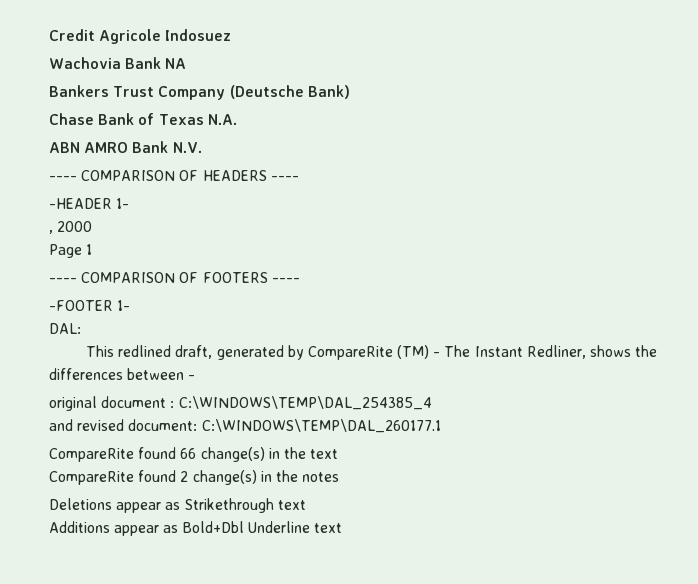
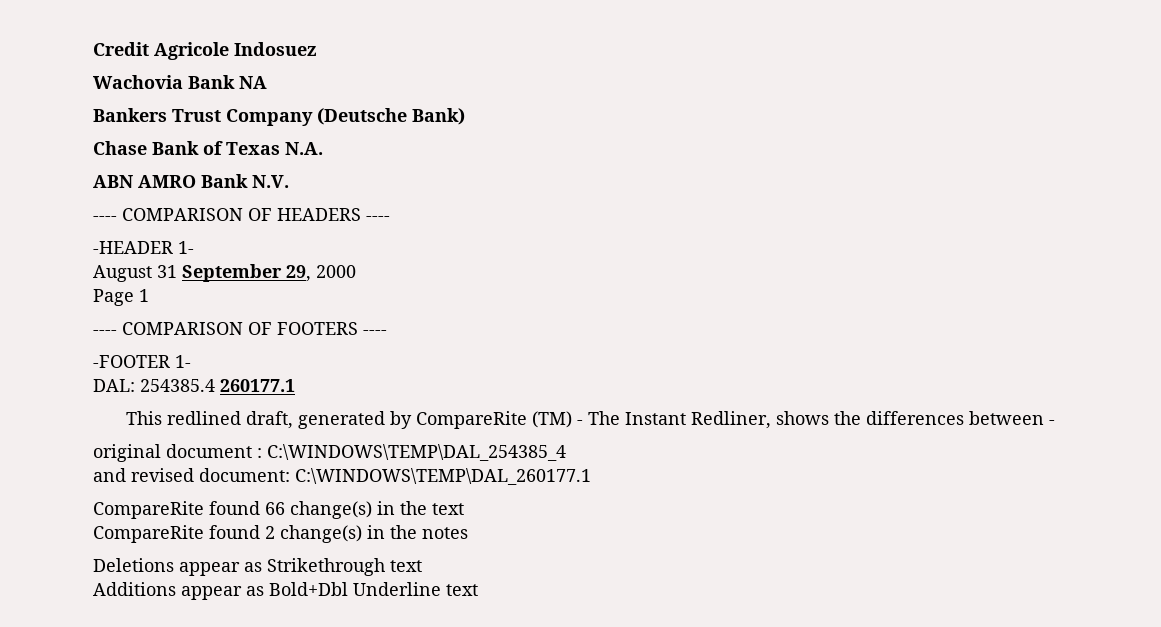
- , 2000
+ August 31 September 29, 2000
- DAL:
+ DAL: 254385.4 260177.1

